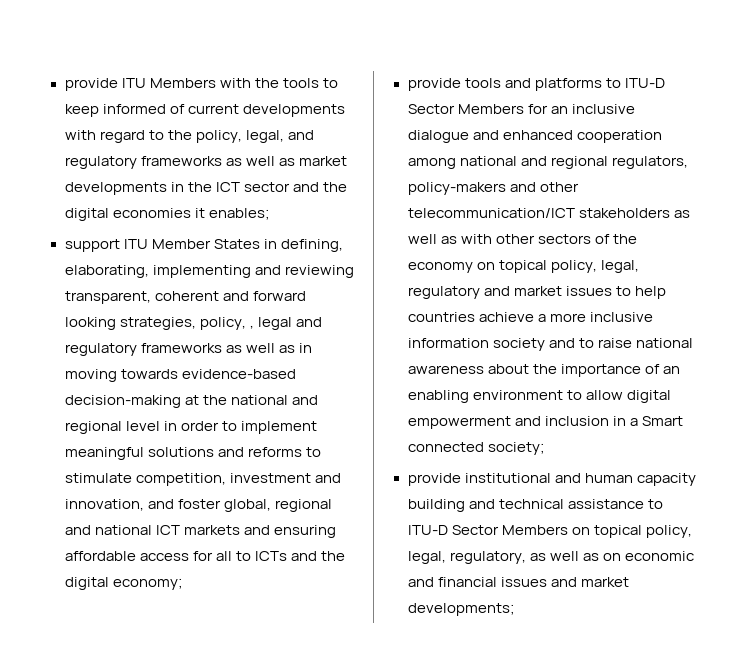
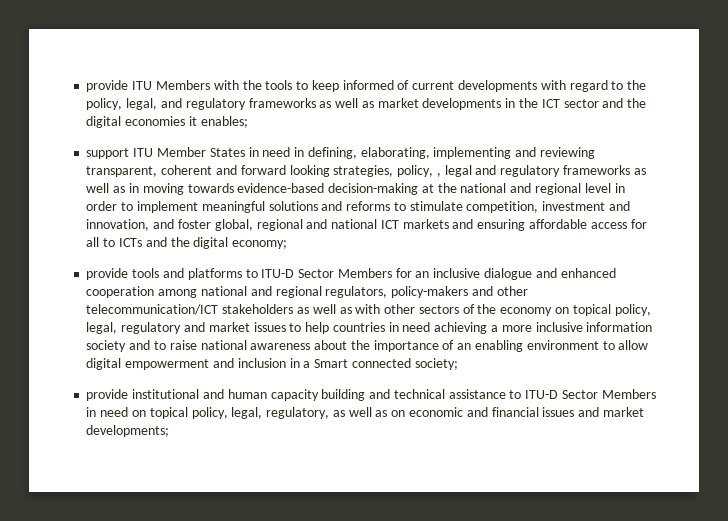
- support ITU Member States in defining, elaborating, implementing and reviewing transparent, coherent and forward looking strategies, policy, , legal and regulatory frameworks as well as in moving towards evidence-based decision-making at the national and regional level in order to implement meaningful solutions and reforms to stimulate competition, investment and innovation, and foster global, regional and national ICT markets and ensuring affordable access for all to ICTs and the digital economy;
+ support ITU Member States in need in defining, elaborating, implementing and reviewing transparent, coherent and forward looking strategies, policy, , legal and regulatory frameworks as well as in moving towards evidence-based decision-making at the national and regional level in order to implement meaningful solutions and reforms to stimulate competition, investment and innovation, and foster global, regional and national ICT markets and ensuring affordable access for all to ICTs and the digital economy;
- provide tools and platforms to ITU-D Sector Members for an inclusive dialogue and enhanced cooperation among national and regional regulators, policy-makers and other telecommunication/ICT stakeholders as well as with other sectors of the economy on topical policy, legal, regulatory and market issues to help countries achieve a more inclusive information society and to raise national awareness about the importance of an enabling environment to allow digital empowerment and inclusion in a Smart connected society;
+ provide tools and platforms to ITU-D Sector Members for an inclusive dialogue and enhanced cooperation among national and regional regulators, policy-makers and other telecommunication/ICT stakeholders as well as with other sectors of the economy on topical policy, legal, regulatory and market issues to help countries in need achieving a more inclusive information society and to raise national awareness about the importance of an enabling environment to allow digital empowerment and inclusion in a Smart connected society;
- provide institutional and human capacity building and technical assistance to ITU-D Sector Members on topical policy, legal, regulatory, as well as on economic and financial issues and market developments;
+ provide institutional and human capacity building and technical assistance to ITU-D Sector Members in need on topical policy, legal, regulatory, as well as on economic and financial issues and market developments;

